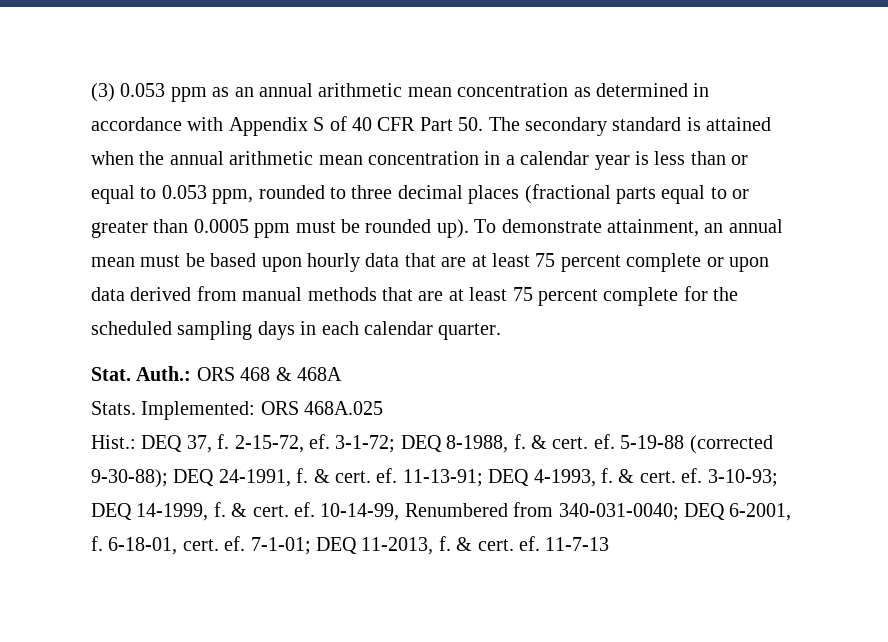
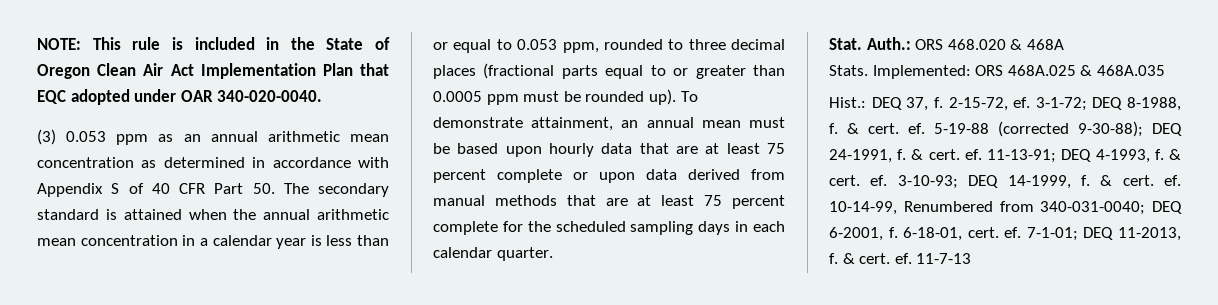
+ NOTE: This rule is included in the State of Oregon Clean Air Act Implementation Plan that EQC adopted under OAR 340-020-0040.
- Auth.: ORS 468 & 468A
+ Auth.: ORS 468.020 & 468A
- Implemented: ORS 468A.025
+ Implemented: ORS 468A.025 & 468A.035

